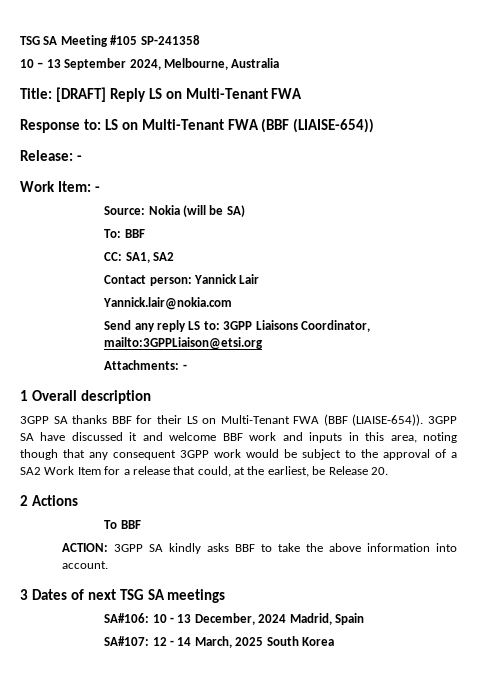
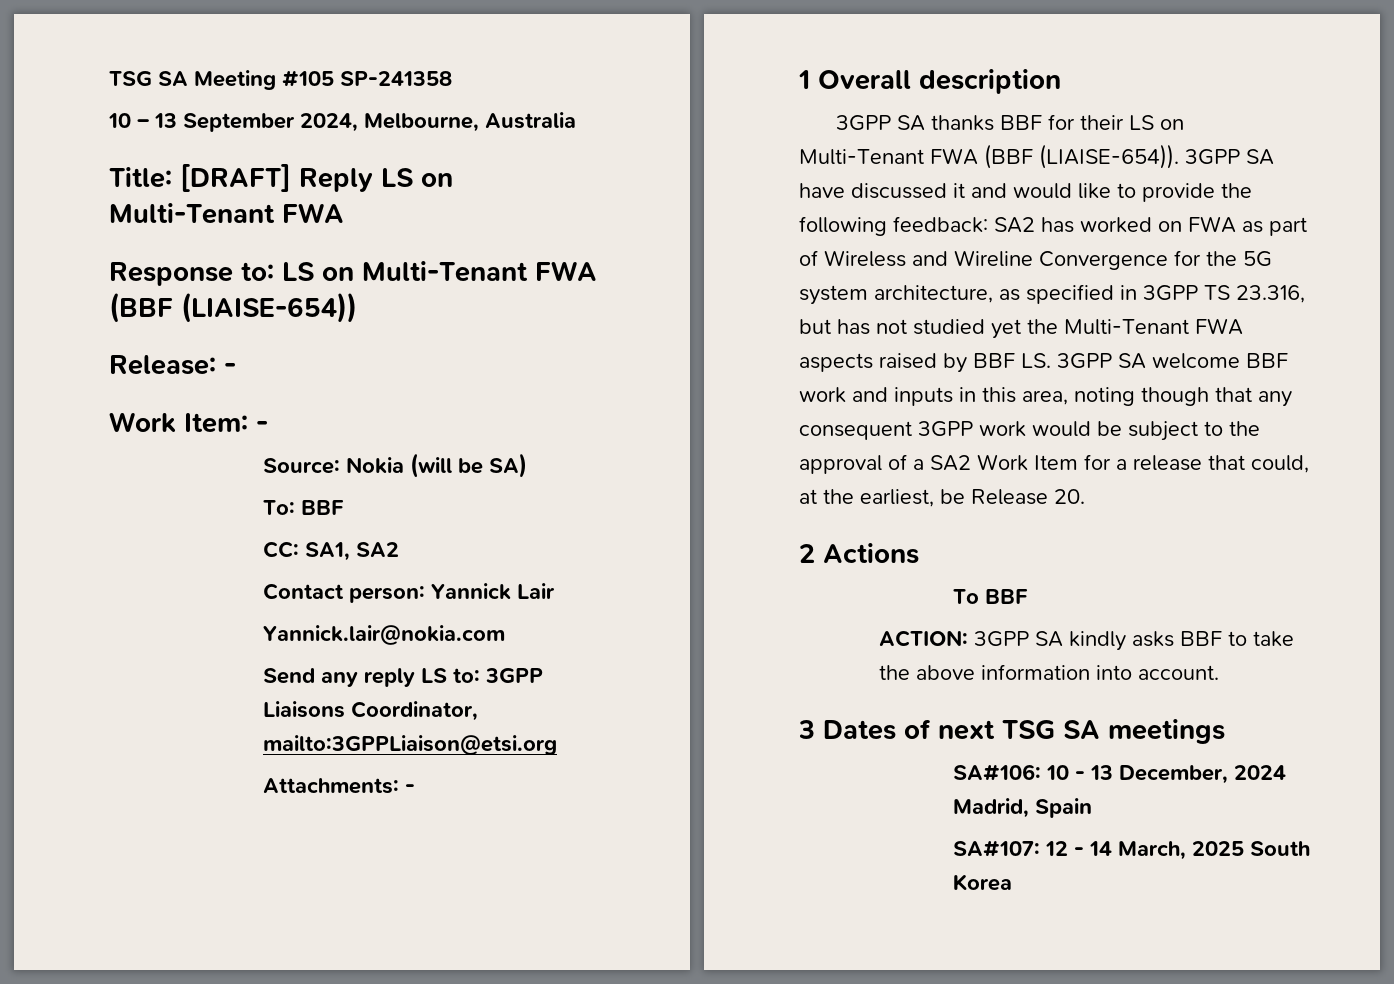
- 3GPP SA have discussed it and welcome BBF work and inputs in this area, noting though that any consequent 3GPP work would be subject to the approval of a SA2 Work Item for a release that could, at the earliest, be Release 20.
+ 3GPP SA have discussed it and would like to provide the following feedback: SA2 has worked on FWA as part of Wireless and Wireline Convergence for the 5G system architecture, as specified in 3GPP TS 23.316, but has not studied yet the Multi-Tenant FWA aspects raised by BBF LS. 3GPP SA welcome BBF work and inputs in this area, noting though that any consequent 3GPP work would be subject to the approval of a SA2 Work Item for a release that could, at the earliest, be Release 20.

